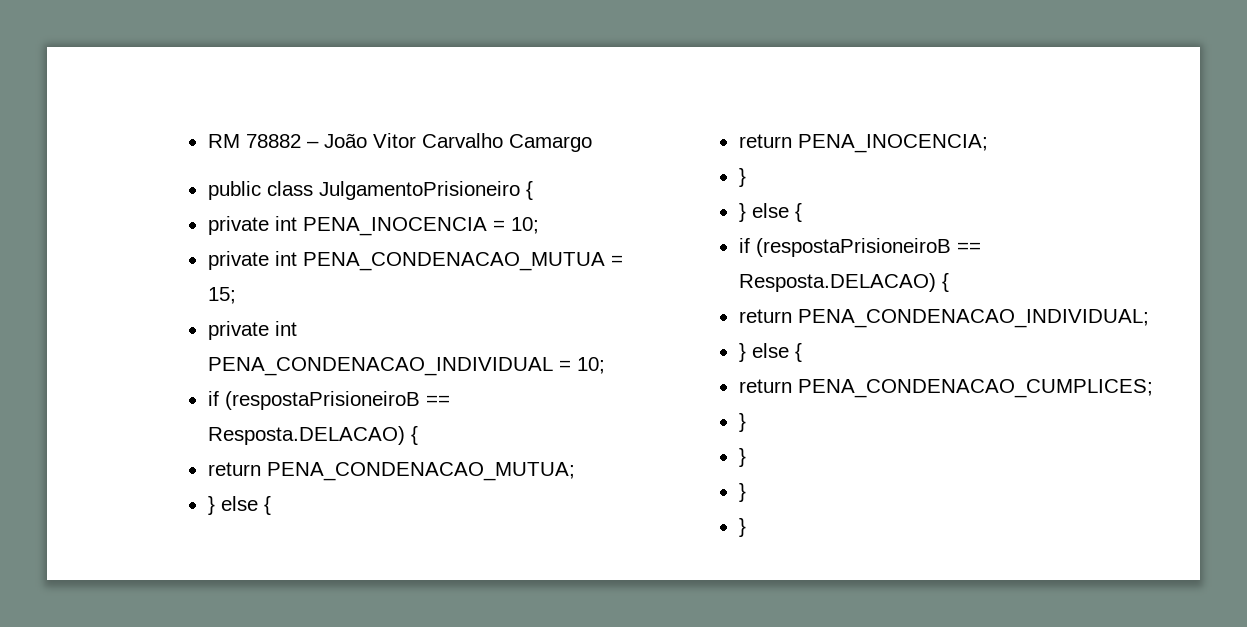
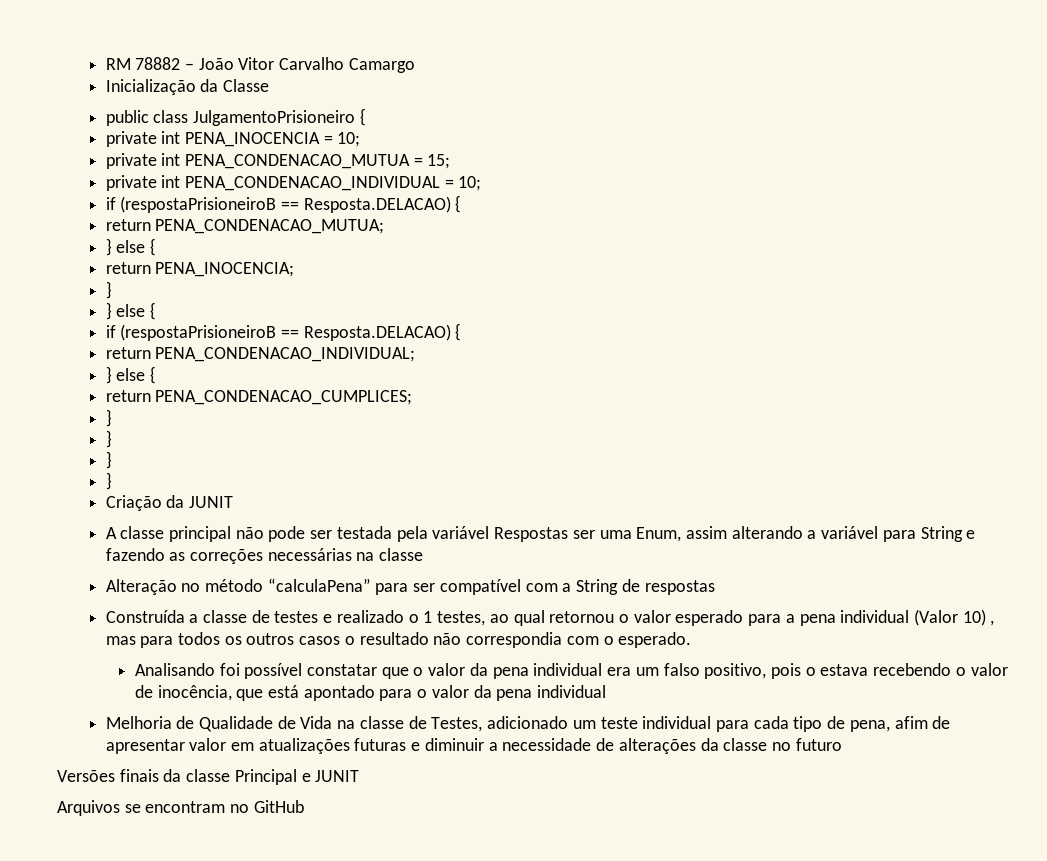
+ Inicialização da Classe
+ Criação da JUNIT
+ A classe principal não pode ser testada pela variável Respostas ser uma Enum, assim alterando a variável para String e fazendo as correções necessárias na classe
+ Alteração no método “calculaPena” para ser compatível com a String de respostas
+ Construída a classe de testes e realizado o 1 testes, ao qual retornou o valor esperado para a pena individual (Valor 10) , mas para todos os outros casos o resultado não correspondia com o esperado.
+ Analisando foi possível constatar que o valor da pena individual era um falso positivo, pois o estava recebendo o valor de inocência, que está apontado para o valor da pena individual
+ Melhoria de Qualidade de Vida na classe de Testes, adicionado um teste individual para cada tipo de pena, afim de apresentar valor em atualizações futuras e diminuir a necessidade de alterações da classe no futuro
+ Versões finais da classe Principal e JUNIT
+ Arquivos se encontram no GitHub

